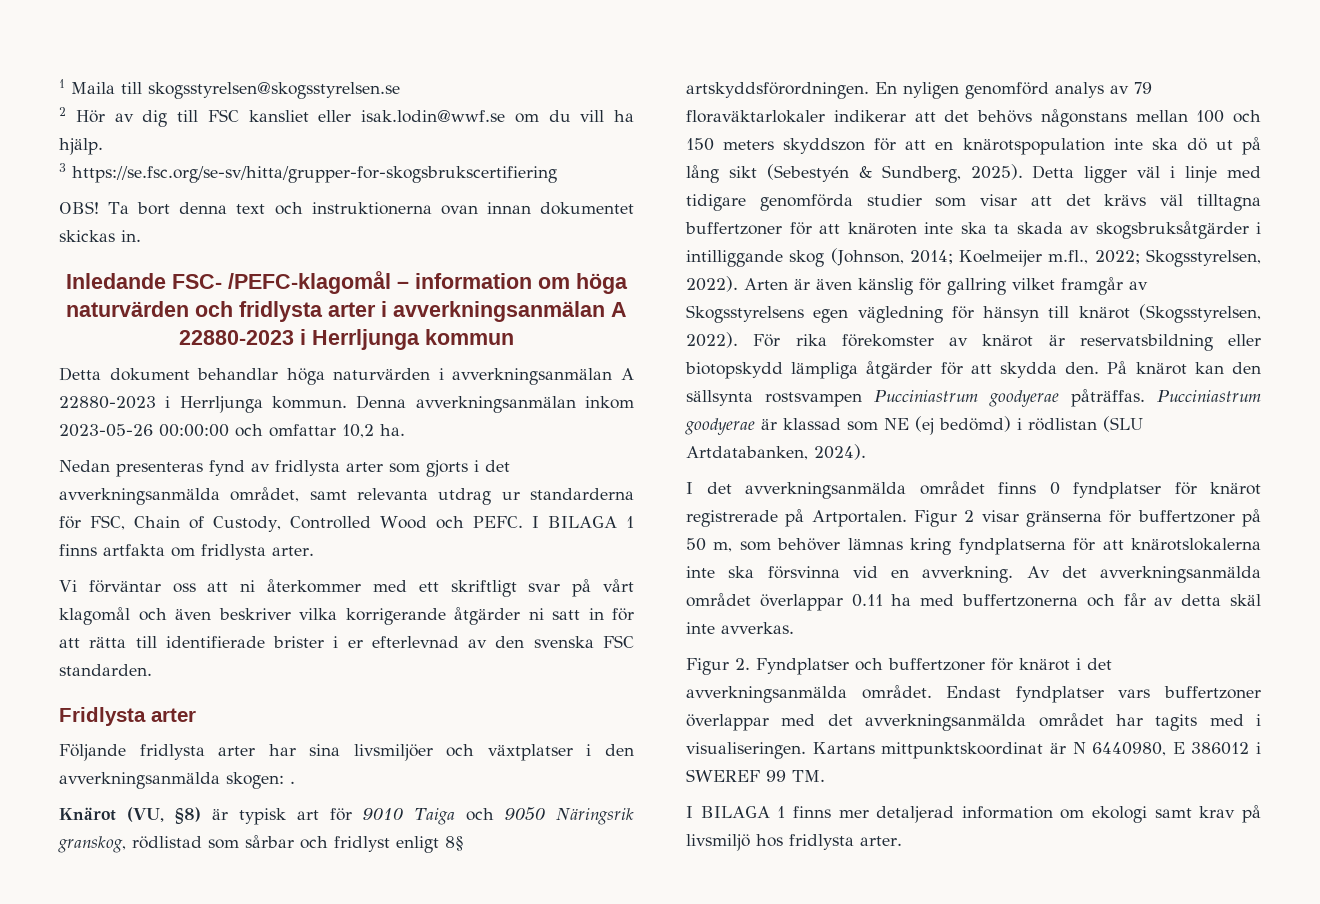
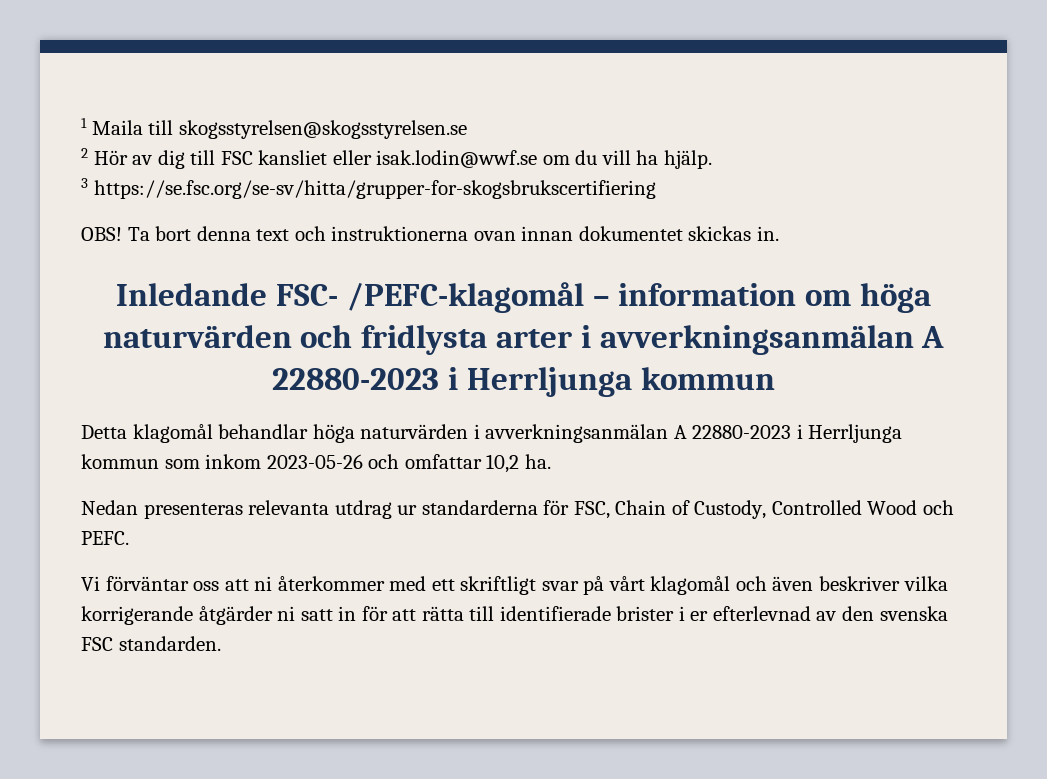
- Detta dokument behandlar höga naturvärden i avverkningsanmälan A 22880-2023 i Herrljunga kommun. Denna avverkningsanmälan inkom 2023-05-26 00:00:00 och omfattar 10,2 ha.
+ Detta klagomål behandlar höga naturvärden i avverkningsanmälan A 22880-2023 i Herrljunga kommun som inkom 2023-05-26 och omfattar 10,2 ha.
- Nedan presenteras fynd av fridlysta arter som gjorts i det avverkningsanmälda området, samt relevanta utdrag ur standarderna för FSC, Chain of Custody, Controlled Wood och PEFC. I BILAGA 1 finns artfakta om fridlysta arter.
+ Nedan presenteras relevanta utdrag ur standarderna för FSC, Chain of Custody, Controlled Wood och PEFC.
- Fridlysta arter
- Följande fridlysta arter har sina livsmiljöer och växtplatser i den avverkningsanmälda skogen: .
- Knärot (VU, §8) är typisk art för 9010 Taiga och 9050 Näringsrik granskog, rödlistad som sårbar och fridlyst enligt 8§ artskyddsförordningen. En nyligen genomförd analys av 79 floraväktarlokaler indikerar att det behövs någonstans mellan 100 och 150 meters skyddszon för att en knärotspopulation inte ska dö ut på lång sikt (Sebestyén & Sundberg, 2025). Detta ligger väl i linje med tidigare genomförda studier som visar att det krävs väl tilltagna buffertzoner för att knäroten inte ska ta skada av skogsbruksåtgärder i intilliggande skog (Johnson, 2014; Koelmeijer m.fl., 2022; Skogsstyrelsen, 2022). Arten är även känslig för gallring vilket framgår av Skogsstyrelsens egen vägledning för hänsyn till knärot (Skogsstyrelsen, 2022). För rika förekomster av knärot är reservatsbildning eller biotopskydd lämpliga åtgärder för att skydda den. På knärot kan den sällsynta rostsvampen Pucciniastrum goodyerae påträffas. Pucciniastrum goodyerae är klassad som NE (ej bedömd) i rödlistan (SLU Artdatabanken, 2024).
- I det avverkningsanmälda området finns 0 fyndplatser för knärot registrerade på Artportalen. Figur 2 visar gränserna för buffertzoner på 50 m, som behöver lämnas kring fyndplatserna för att knärotslokalerna inte ska försvinna vid en avverkning. Av det avverkningsanmälda området överlappar 0.11 ha med buffertzonerna och får av detta skäl inte avverkas.
- Figur 2. Fyndplatser och buffertzoner för knärot i det avverkningsanmälda området. Endast fyndplatser vars buffertzoner överlappar med det avverkningsanmälda området har tagits med i visualiseringen. Kartans mittpunktskoordinat är N 6440980, E 386012 i SWEREF 99 TM.
- I BILAGA 1 finns mer detaljerad information om ekologi samt krav på livsmiljö hos fridlysta arter.

